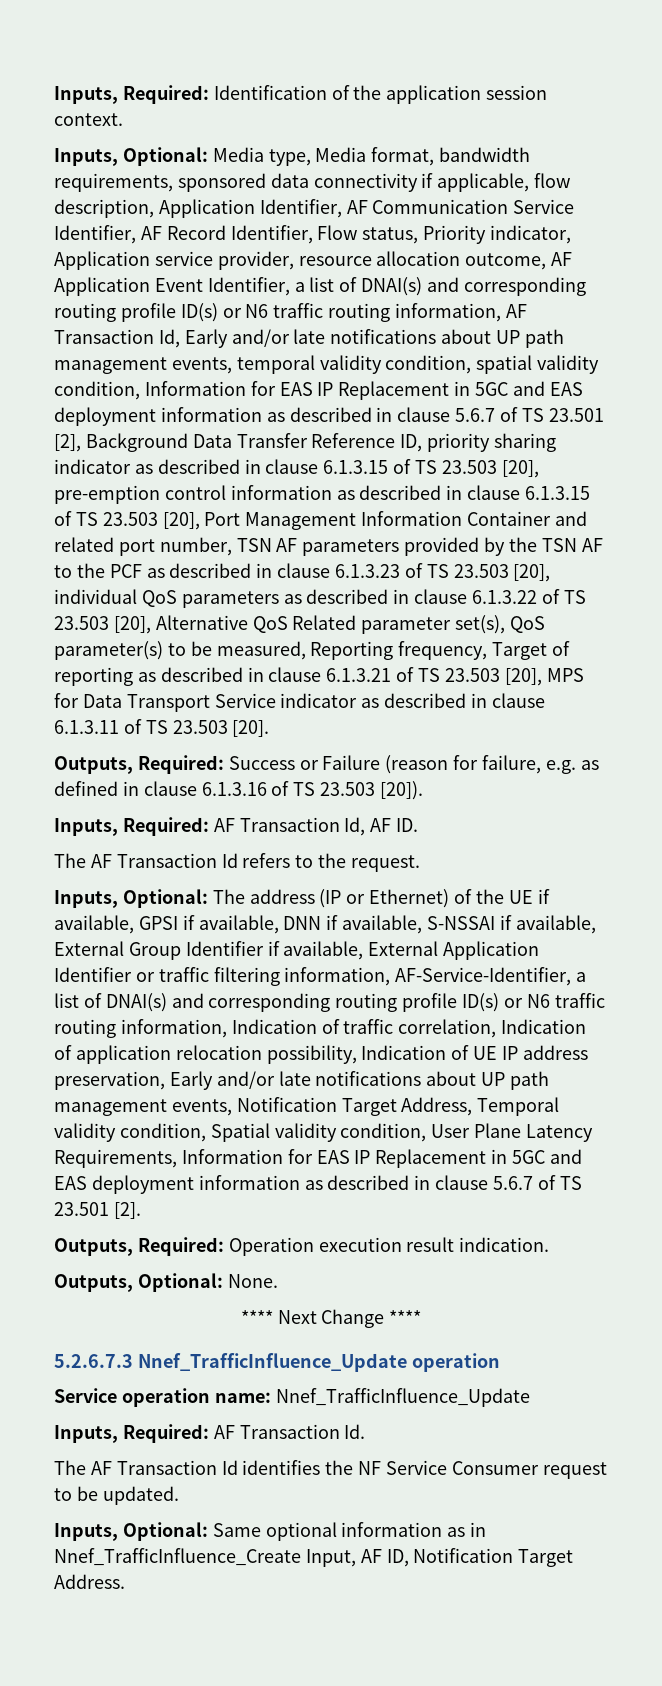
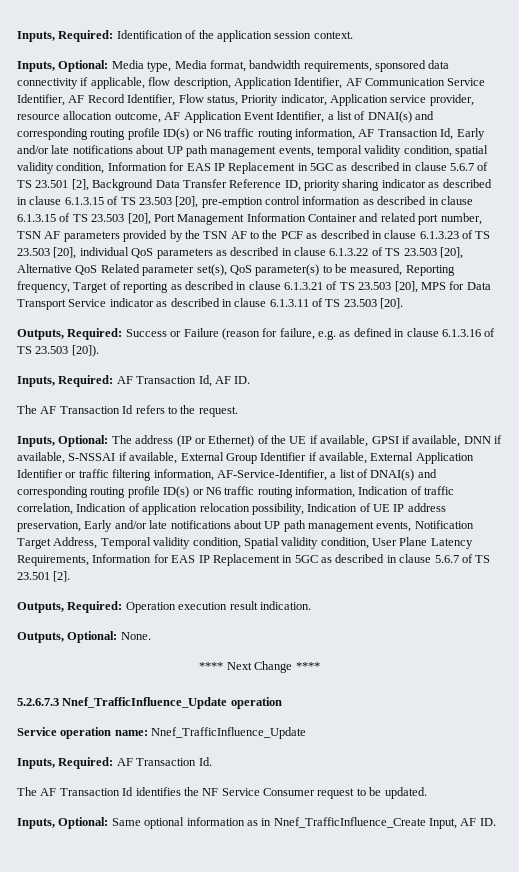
- Media type, Media format, bandwidth requirements, sponsored data connectivity if applicable, flow description, Application Identifier, AF Communication Service Identifier, AF Record Identifier, Flow status, Priority indicator, Application service provider, resource allocation outcome, AF Application Event Identifier, a list of DNAI(s) and corresponding routing profile ID(s) or N6 traffic routing information, AF Transaction Id, Early and/or late notifications about UP path management events, temporal validity condition, spatial validity condition, Information for EAS IP Replacement in 5GC and EAS deployment information as described in clause 5.6.7 of TS 23.501 [2], Background Data Transfer Reference ID, priority sharing indicator as described in clause 6.1.3.15 of TS 23.503 [20], pre-emption control information as described in clause 6.1.3.15 of TS 23.503 [20], Port Management Information Container and related port number, TSN AF parameters provided by the TSN AF to the PCF as described in clause 6.1.3.23 of TS 23.503 [20], individual QoS parameters as described in clause 6.1.3.22 of TS 23.503 [20], Alternative QoS Related parameter set(s), QoS parameter(s) to be measured, Reporting frequency, Target of reporting as described in clause 6.1.3.21 of TS 23.503 [20], MPS for Data Transport Service indicator as described in clause 6.1.3.11 of TS 23.503 [20].
+ Media type, Media format, bandwidth requirements, sponsored data connectivity if applicable, flow description, Application Identifier, AF Communication Service Identifier, AF Record Identifier, Flow status, Priority indicator, Application service provider, resource allocation outcome, AF Application Event Identifier, a list of DNAI(s) and corresponding routing profile ID(s) or N6 traffic routing information, AF Transaction Id, Early and/or late notifications about UP path management events, temporal validity condition, spatial validity condition, Information for EAS IP Replacement in 5GC as described in clause 5.6.7 of TS 23.501 [2], Background Data Transfer Reference ID, priority sharing indicator as described in clause 6.1.3.15 of TS 23.503 [20], pre-emption control information as described in clause 6.1.3.15 of TS 23.503 [20], Port Management Information Container and related port number, TSN AF parameters provided by the TSN AF to the PCF as described in clause 6.1.3.23 of TS 23.503 [20], individual QoS parameters as described in clause 6.1.3.22 of TS 23.503 [20], Alternative QoS Related parameter set(s), QoS parameter(s) to be measured, Reporting frequency, Target of reporting as described in clause 6.1.3.21 of TS 23.503 [20], MPS for Data Transport Service indicator as described in clause 6.1.3.11 of TS 23.503 [20].
- The address (IP or Ethernet) of the UE if available, GPSI if available, DNN if available, S-NSSAI if available, External Group Identifier if available, External Application Identifier or traffic filtering information, AF-Service-Identifier, a list of DNAI(s) and corresponding routing profile ID(s) or N6 traffic routing information, Indication of traffic correlation, Indication of application relocation possibility, Indication of UE IP address preservation, Early and/or late notifications about UP path management events, Notification Target Address, Temporal validity condition, Spatial validity condition, User Plane Latency Requirements, Information for EAS IP Replacement in 5GC and EAS deployment information as described in clause 5.6.7 of TS 23.501 [2].
+ The address (IP or Ethernet) of the UE if available, GPSI if available, DNN if available, S-NSSAI if available, External Group Identifier if available, External Application Identifier or traffic filtering information, AF-Service-Identifier, a list of DNAI(s) and corresponding routing profile ID(s) or N6 traffic routing information, Indication of traffic correlation, Indication of application relocation possibility, Indication of UE IP address preservation, Early and/or late notifications about UP path management events, Notification Target Address, Temporal validity condition, Spatial validity condition, User Plane Latency Requirements, Information for EAS IP Replacement in 5GC as described in clause 5.6.7 of TS 23.501 [2].
- Inputs, Optional: Same optional information as in Nnef_TrafficInfluence_Create Input, AF ID, Notification Target Address.
+ Inputs, Optional: Same optional information as in Nnef_TrafficInfluence_Create Input, AF ID.

